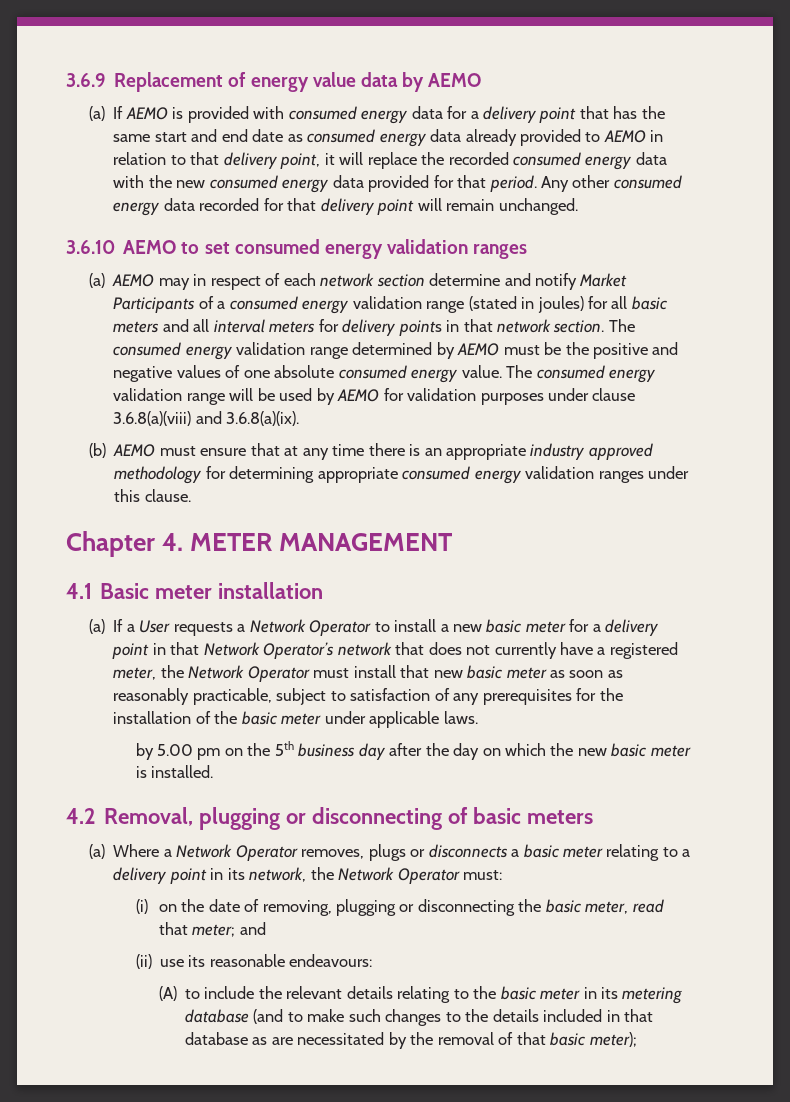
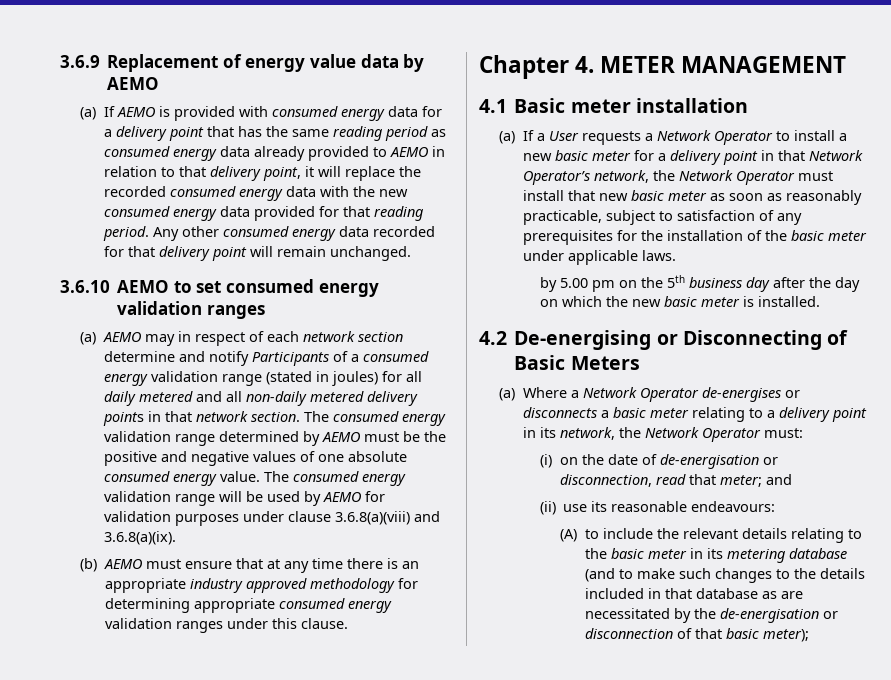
- (a) If AEMO is provided with consumed energy data for a delivery point that has the same start and end date as consumed energy data already provided to AEMO in relation to that delivery point, it will replace the recorded consumed energy data with the new consumed energy data provided for that period.
+ (a) If AEMO is provided with consumed energy data for a delivery point that has the same reading period as consumed energy data already provided to AEMO in relation to that delivery point, it will replace the recorded consumed energy data with the new consumed energy data provided for that reading period.
- (a) AEMO may in respect of each network section determine and notify Market Participants of a consumed energy validation range (stated in joules) for all basic meters and all interval meters for delivery points in that network section.
+ (a) AEMO may in respect of each network section determine and notify Participants of a consumed energy validation range (stated in joules) for all daily metered and all non-daily metered delivery points in that network section.
- (a) If a User requests a Network Operator to install a new basic meter for a delivery point in that Network Operator’s network that does not currently have a registered meter, the Network Operator must install that new basic meter as soon as reasonably practicable, subject to satisfaction of any prerequisites for the installation of the basic meter under applicable laws.
+ (a) If a User requests a Network Operator to install a new basic meter for a delivery point in that Network Operator’s network, the Network Operator must install that new basic meter as soon as reasonably practicable, subject to satisfaction of any prerequisites for the installation of the basic meter under applicable laws.
- 4.2 Removal, plugging or disconnecting of basic meters
+ 4.2 De-energising or Disconnecting of Basic Meters
- (a) Where a Network Operator removes, plugs or disconnects a basic meter relating to a delivery point in its network, the Network Operator must:
+ (a) Where a Network Operator de-energises or disconnects a basic meter relating to a delivery point in its network, the Network Operator must:
- (i) on the date of removing, plugging or disconnecting the basic meter, read that meter; and
+ (i) on the date of de-energisation or disconnection, read that meter; and
- (A) to include the relevant details relating to the basic meter in its metering database (and to make such changes to the details included in that database as are necessitated by the removal of that basic meter);
+ (A) to include the relevant details relating to the basic meter in its metering database (and to make such changes to the details included in that database as are necessitated by the de-energisation or disconnection of that basic meter);

